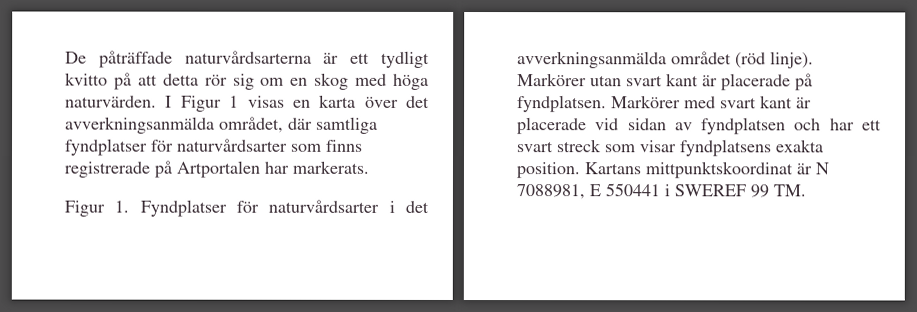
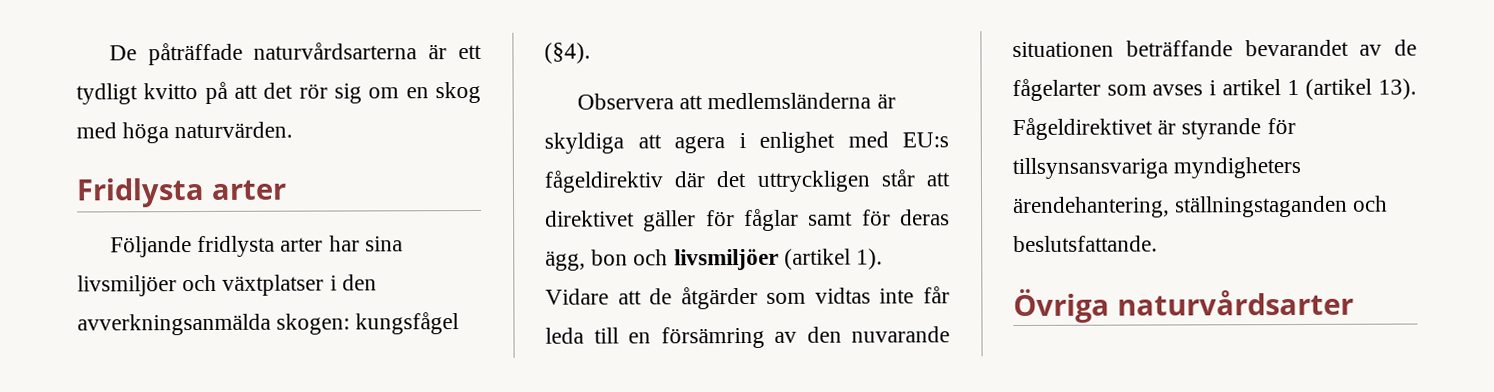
- De påträffade naturvårdsarterna är ett tydligt kvitto på att detta rör sig om en skog med höga naturvärden. I Figur 1 visas en karta över det avverkningsanmälda området, där samtliga fyndplatser för naturvårdsarter som finns registrerade på Artportalen har markerats.
- Figur 1. Fyndplatser för naturvårdsarter i det avverkningsanmälda området (röd linje). Markörer utan svart kant är placerade på fyndplatsen. Markörer med svart kant är placerade vid sidan av fyndplatsen och har ett svart streck som visar fyndplatsens exakta position. Kartans mittpunktskoordinat är N 7088981, E 550441 i SWEREF 99 TM.
+ De påträffade naturvårdsarterna är ett tydligt kvitto på att det rör sig om en skog med höga naturvärden.
+ Fridlysta arter
+ Följande fridlysta arter har sina livsmiljöer och växtplatser i den avverkningsanmälda skogen: kungsfågel (§4).
+ Observera att medlemsländerna är skyldiga att agera i enlighet med EU:s fågeldirektiv där det uttryckligen står att direktivet gäller för fåglar samt för deras ägg, bon och livsmiljöer (artikel 1). Vidare att de åtgärder som vidtas inte får leda till en försämring av den nuvarande situationen beträffande bevarandet av de fågelarter som avses i artikel 1 (artikel 13). Fågeldirektivet är styrande för tillsynsansvariga myndigheters ärendehantering, ställningstaganden och beslutsfattande.
+ Övriga naturvårdsarter

